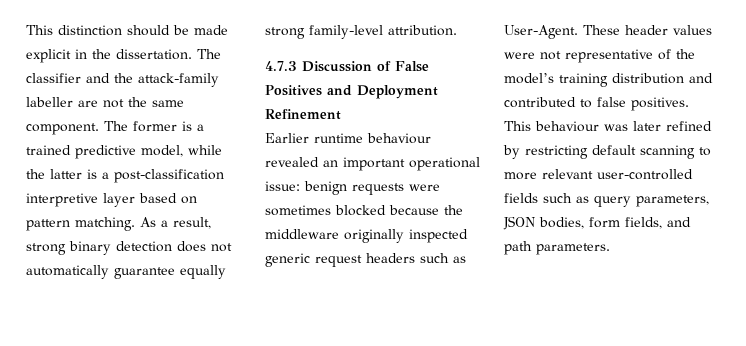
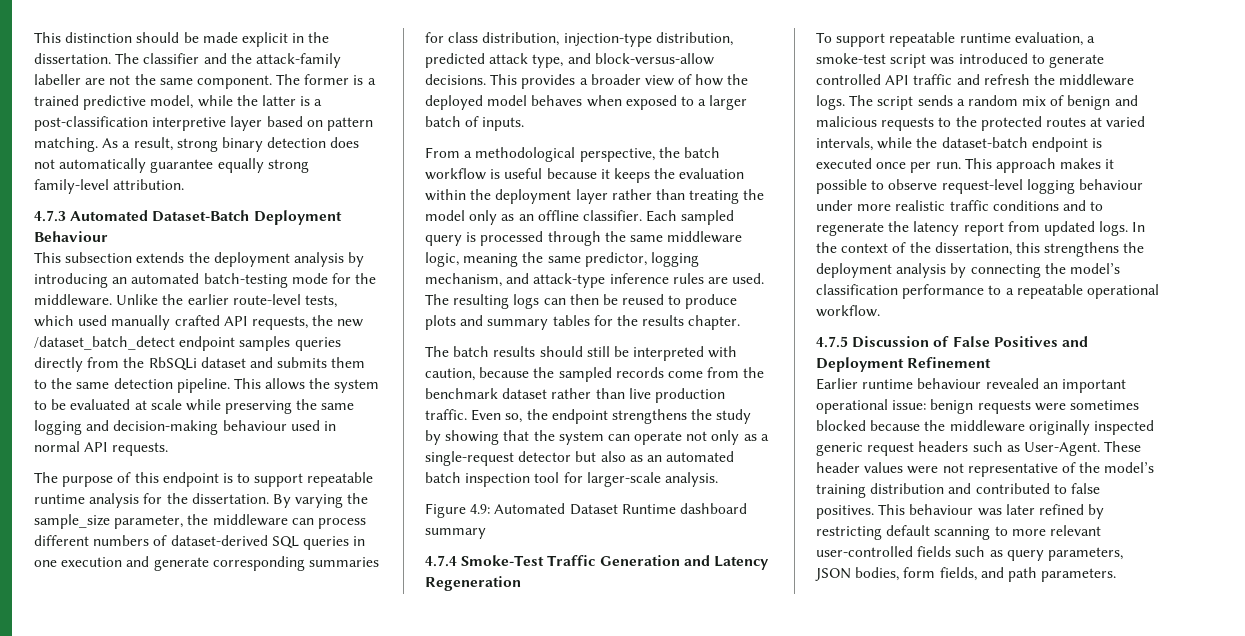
- 4.7.3 Discussion of False Positives and Deployment Refinement
+ 4.7.3 Automated Dataset-Batch Deployment Behaviour
+ This subsection extends the deployment analysis by introducing an automated batch-testing mode for the middleware. Unlike the earlier route-level tests, which used manually crafted API requests, the new /dataset_batch_detect endpoint samples queries directly from the RbSQLi dataset and submits them to the same detection pipeline. This allows the system to be evaluated at scale while preserving the same logging and decision-making behaviour used in normal API requests.
+ The purpose of this endpoint is to support repeatable runtime analysis for the dissertation. By varying the sample_size parameter, the middleware can process different numbers of dataset-derived SQL queries in one execution and generate corresponding summaries for class distribution, injection-type distribution, predicted attack type, and block-versus-allow decisions. This provides a broader view of how the deployed model behaves when exposed to a larger batch of inputs.
+ From a methodological perspective, the batch workflow is useful because it keeps the evaluation within the deployment layer rather than treating the model only as an offline classifier. Each sampled query is processed through the same middleware logic, meaning the same predictor, logging mechanism, and attack-type inference rules are used. The resulting logs can then be reused to produce plots and summary tables for the results chapter.
+ The batch results should still be interpreted with caution, because the sampled records come from the benchmark dataset rather than live production traffic. Even so, the endpoint strengthens the study by showing that the system can operate not only as a single-request detector but also as an automated batch inspection tool for larger-scale analysis.
+ Figure 4.9: Automated Dataset Runtime dashboard summary
+ 4.7.4 Smoke-Test Traffic Generation and Latency Regeneration
+ To support repeatable runtime evaluation, a smoke-test script was introduced to generate controlled API traffic and refresh the middleware logs. The script sends a random mix of benign and malicious requests to the protected routes at varied intervals, while the dataset-batch endpoint is executed once per run. This approach makes it possible to observe request-level logging behaviour under more realistic traffic conditions and to regenerate the latency report from updated logs. In the context of the dissertation, this strengthens the deployment analysis by connecting the model’s classification performance to a repeatable operational workflow.
+ 4.7.5 Discussion of False Positives and Deployment Refinement

